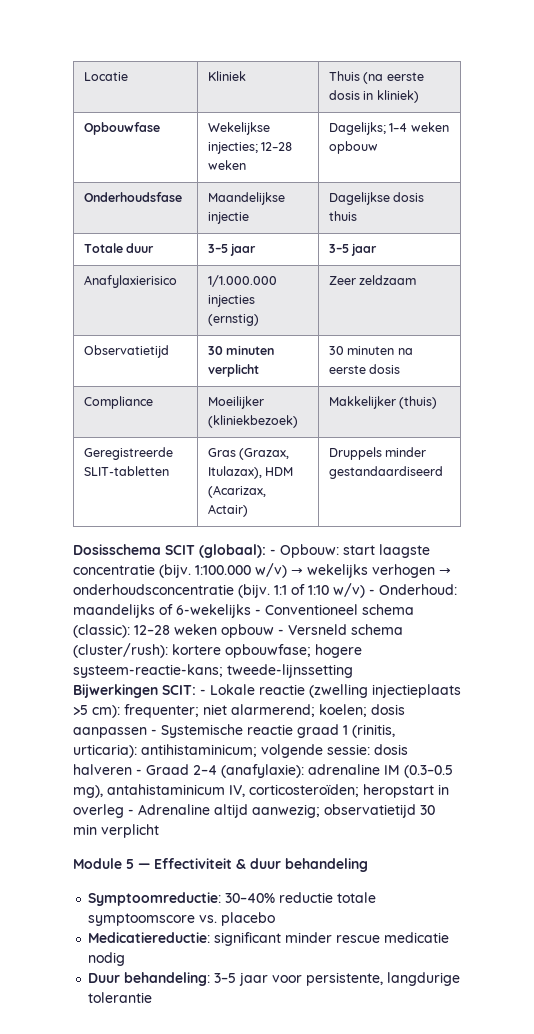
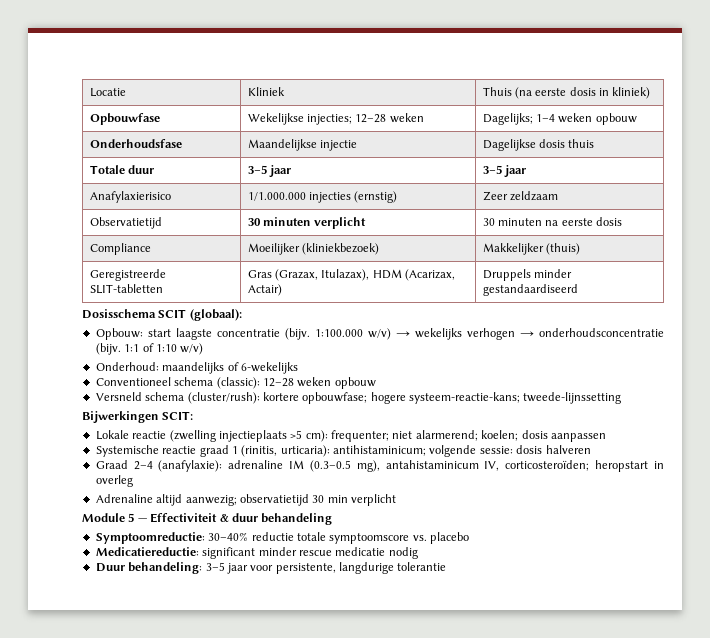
- Dosisschema SCIT (globaal): - Opbouw: start laagste concentratie (bijv.
+ Dosisschema SCIT (globaal):
+ Opbouw: start laagste concentratie (bijv.
- 1:1 of 1:10 w/v) - Onderhoud: maandelijks of 6-wekelijks - Conventioneel schema (classic): 12–28 weken opbouw - Versneld schema (cluster/rush): kortere opbouwfase; hogere systeem-reactie-kans; tweede-lijnssetting
+ 1:1 of 1:10 w/v)
+ Onderhoud: maandelijks of 6-wekelijks
+ Conventioneel schema (classic): 12–28 weken opbouw
+ Versneld schema (cluster/rush): kortere opbouwfase; hogere systeem-reactie-kans; tweede-lijnssetting
- Bijwerkingen SCIT: - Lokale reactie (zwelling injectieplaats >5 cm): frequenter; niet alarmerend; koelen; dosis aanpassen - Systemische reactie graad 1 (rinitis, urticaria): antihistaminicum; volgende sessie: dosis halveren - Graad 2–4 (anafylaxie): adrenaline IM (0.3–0.5 mg), antahistaminicum IV, corticosteroïden; heropstart in overleg - Adrenaline altijd aanwezig; observatietijd 30 min verplicht
+ Bijwerkingen SCIT:
+ Lokale reactie (zwelling injectieplaats >5 cm): frequenter; niet alarmerend; koelen; dosis aanpassen
+ Systemische reactie graad 1 (rinitis, urticaria): antihistaminicum; volgende sessie: dosis halveren
+ Graad 2–4 (anafylaxie): adrenaline IM (0.3–0.5 mg), antahistaminicum IV, corticosteroïden; heropstart in overleg
+ Adrenaline altijd aanwezig; observatietijd 30 min verplicht

